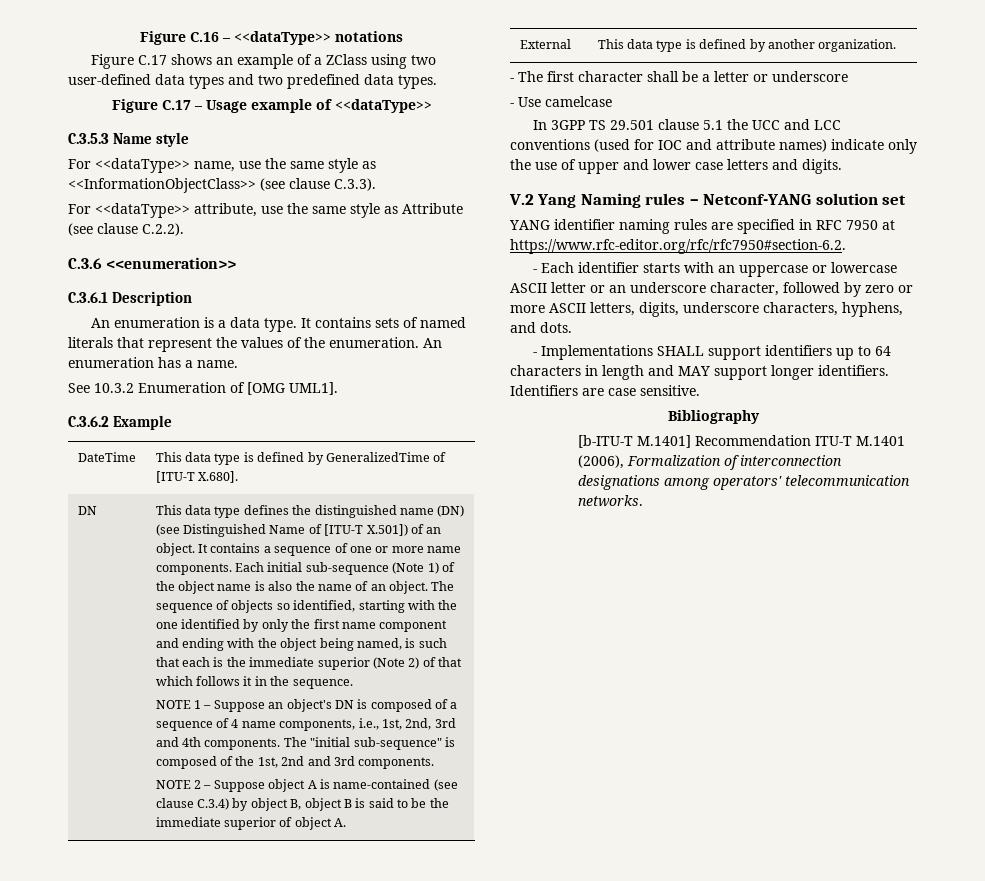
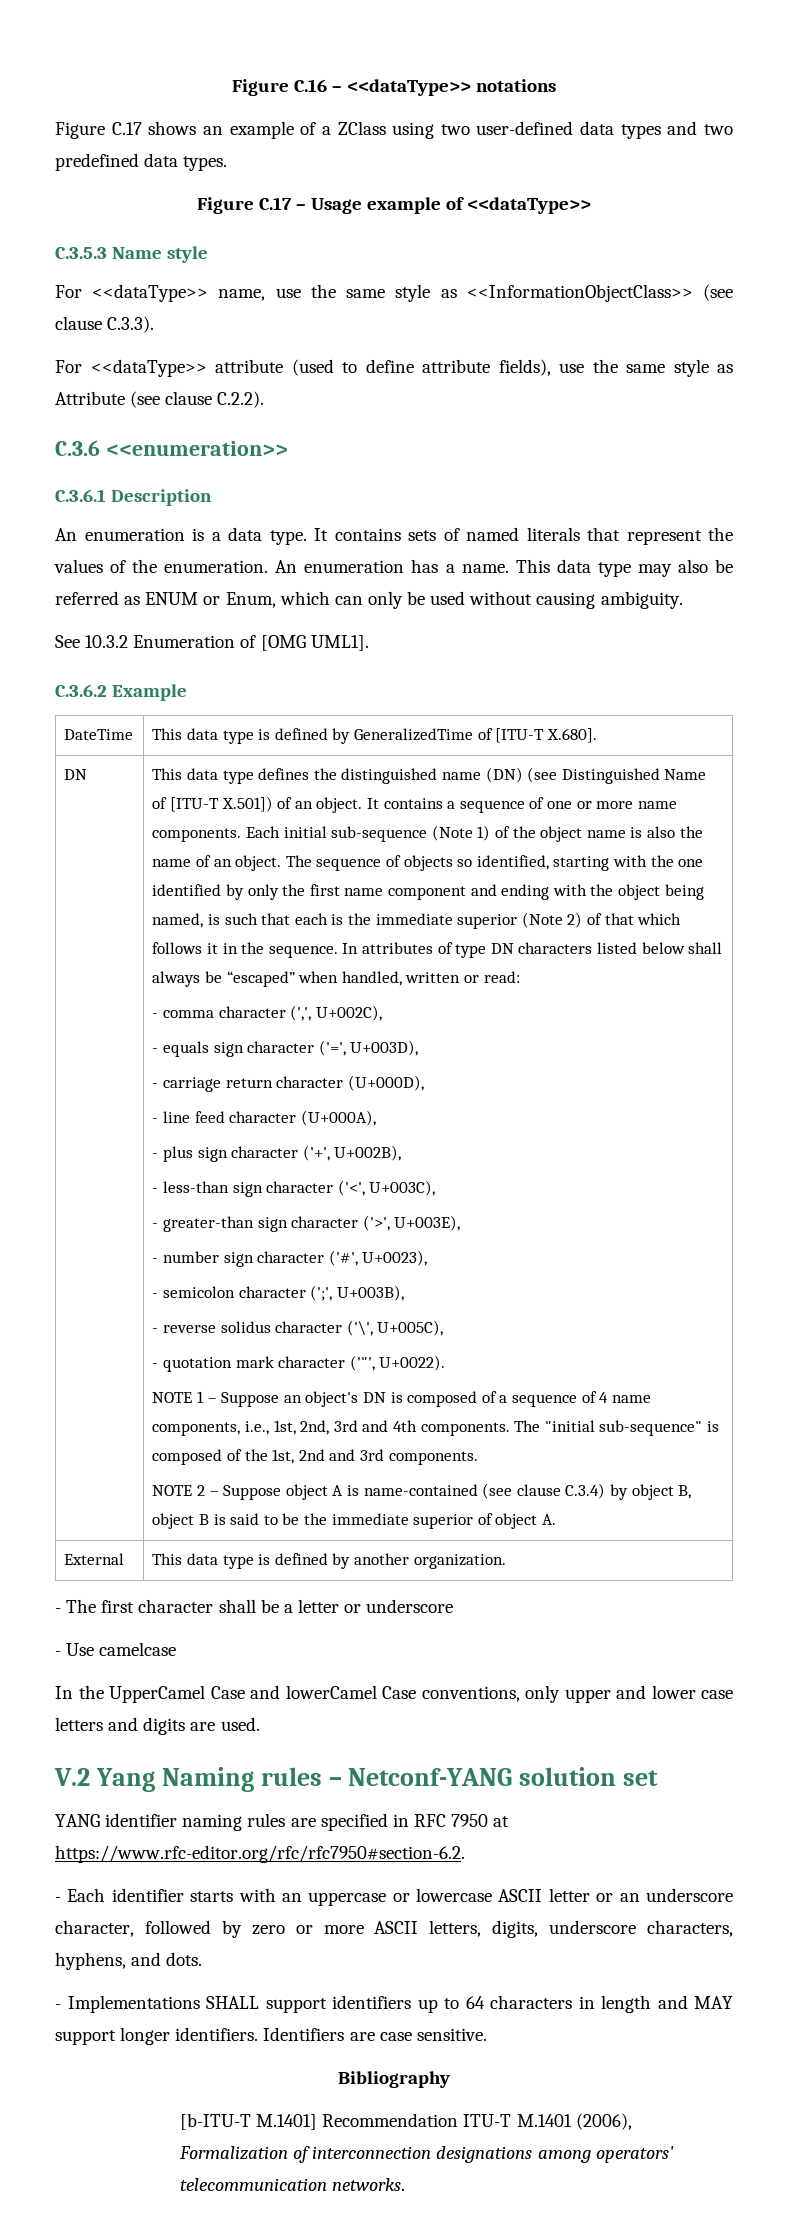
- For <<dataType>> attribute, use the same style as Attribute (see clause C.2.2).
+ For <<dataType>> attribute (used to define attribute fields), use the same style as Attribute (see clause C.2.2).
+ This data type may also be referred as ENUM or Enum, which can only be used without causing ambiguity.
+ In attributes of type DN characters listed below shall always be “escaped” when handled, written or read:
+ - comma character (',', U+002C),
+ - equals sign character ('=', U+003D),
+ - carriage return character (U+000D),
+ - line feed character (U+000A),
+ - plus sign character ('+', U+002B),
+ - less-than sign character ('<', U+003C),
+ - greater-than sign character ('>', U+003E),
+ - number sign character ('#', U+0023),
+ - semicolon character (';', U+003B),
+ - reverse solidus character ('\', U+005C),
+ - quotation mark character ('"', U+0022).
- In 3GPP TS 29.501 clause 5.1 the UCC and LCC conventions (used for IOC and attribute names) indicate only the use of upper and lower case letters and digits.
+ In the UpperCamel Case and lowerCamel Case conventions, only upper and lower case letters and digits are used.

